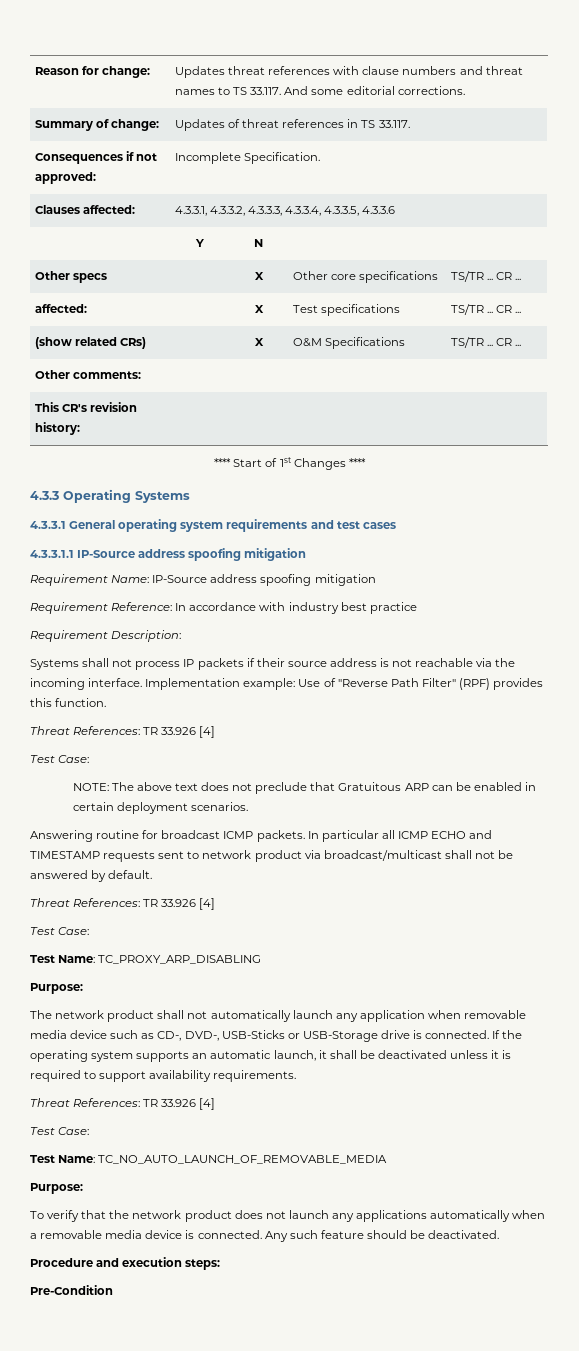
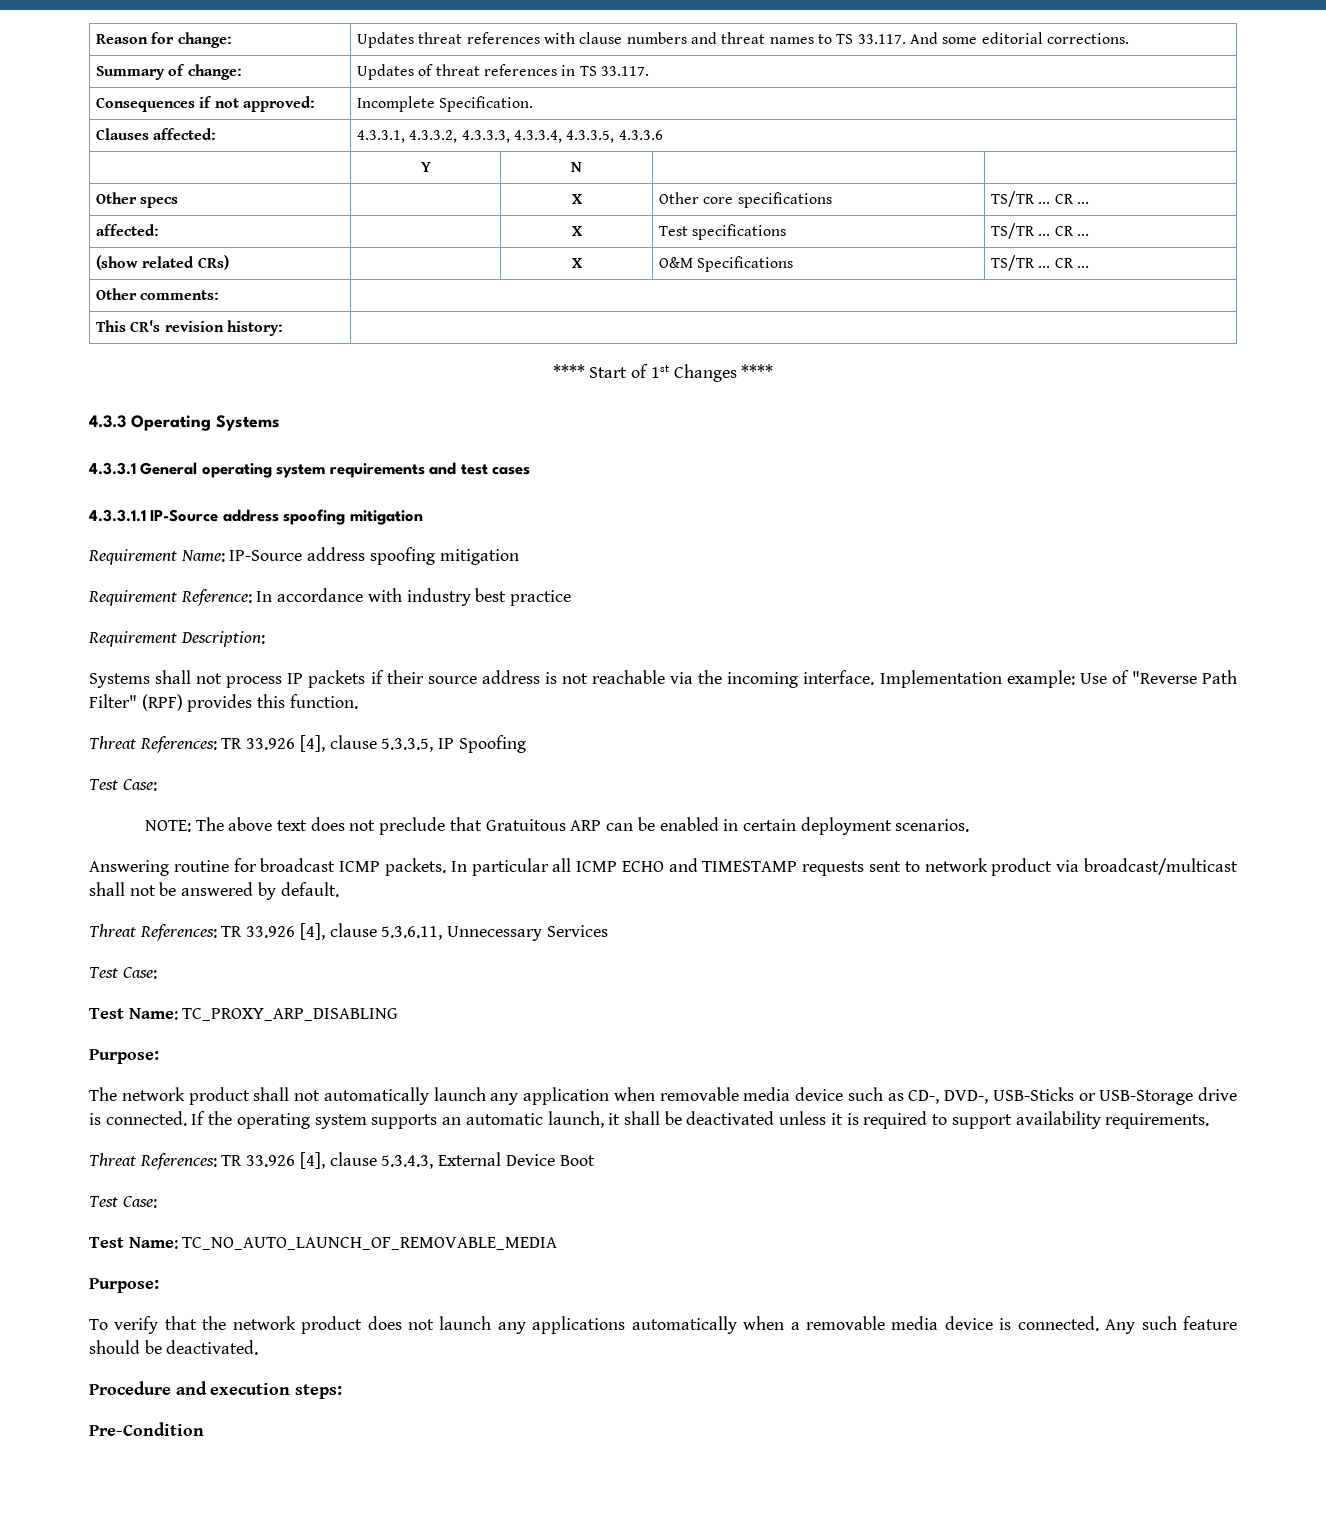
  Implementation example: Use of "Reverse Path Filter" (RPF) provides this function.
- Threat References: TR 33.926 [4]
+ Threat References: TR 33.926 [4], clause 5.3.3.5, IP Spoofing
  In particular all ICMP ECHO and TIMESTAMP requests sent to network product via broadcast/multicast shall not be answered by default.
- Threat References: TR 33.926 [4]
+ Threat References: TR 33.926 [4], clause 5.3.6.11, Unnecessary Services
  If the operating system supports an automatic launch, it shall be deactivated unless it is required to support availability requirements.
- Threat References: TR 33.926 [4]
+ Threat References: TR 33.926 [4], clause 5.3.4.3, External Device Boot

